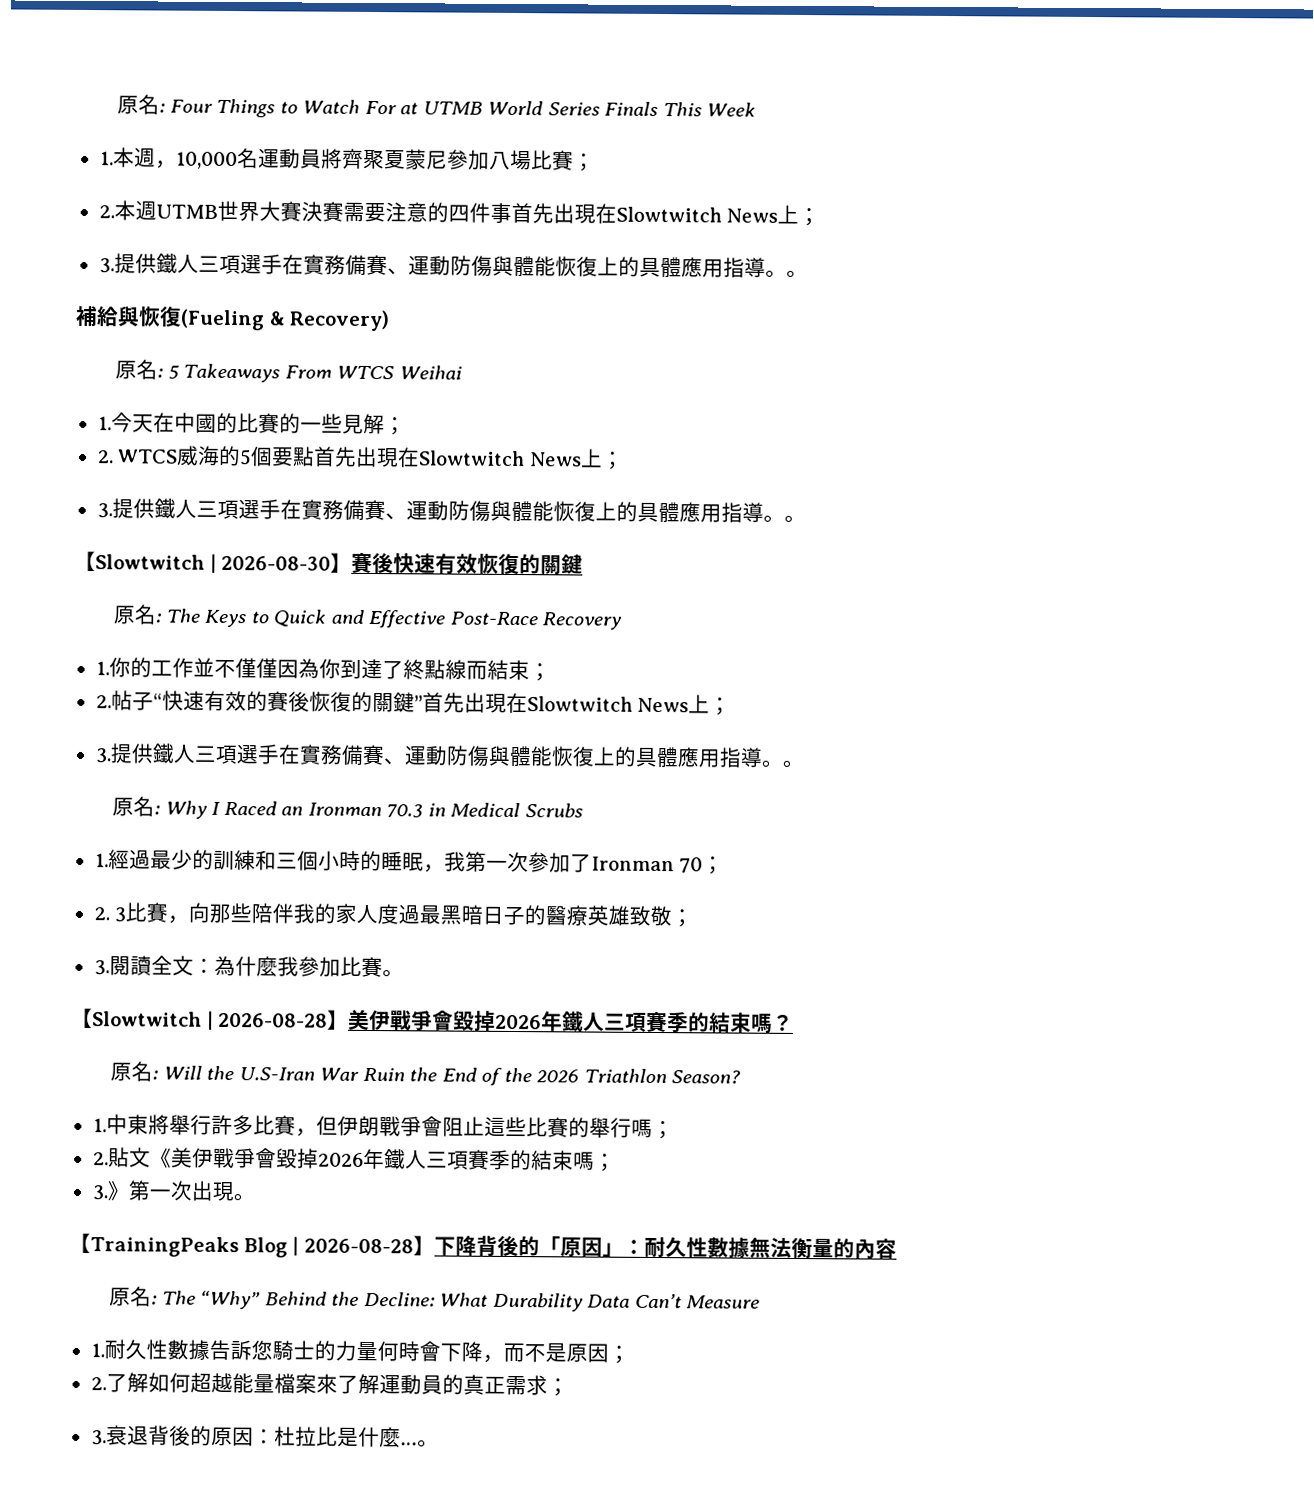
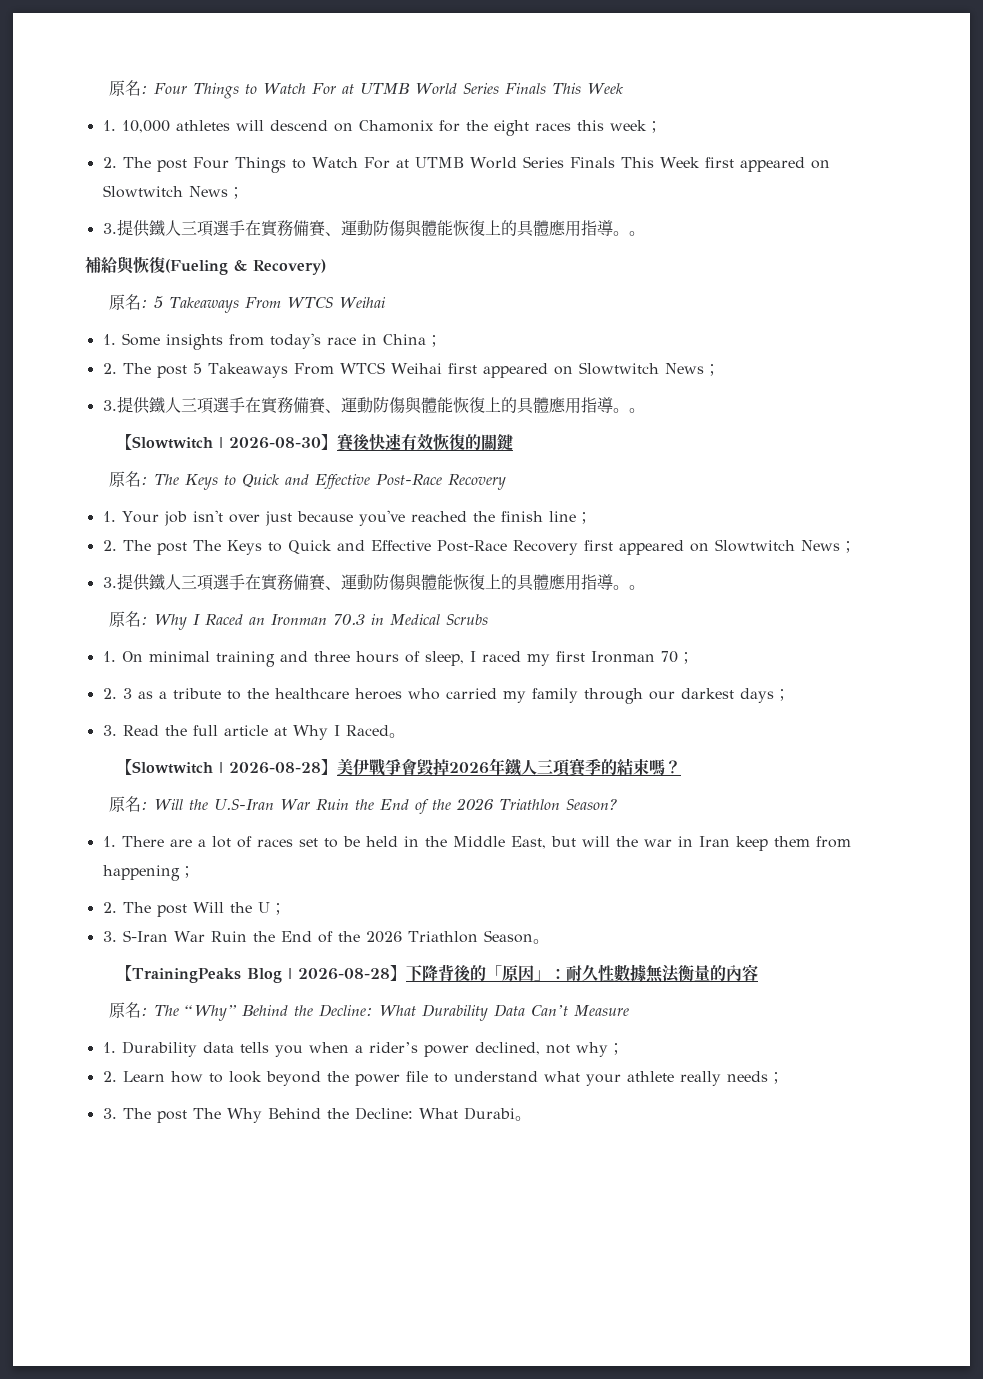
- 1.本週，10,000名運動員將齊聚夏蒙尼參加八場比賽；
- 2.本週UTMB世界大賽決賽需要注意的四件事首先出現在Slowtwitch News上；
+ 1. 10,000 athletes will descend on Chamonix for the eight races this week；
+ 2. The post Four Things to Watch For at UTMB World Series Finals This Week first appeared on Slowtwitch News；
- 1.今天在中國的比賽的一些見解；
- 2. WTCS威海的5個要點首先出現在Slowtwitch News上；
+ 1. Some insights from today's race in China；
+ 2. The post 5 Takeaways From WTCS Weihai first appeared on Slowtwitch News；
- 1.你的工作並不僅僅因為你到達了終點線而結束；
- 2.帖子“快速有效的賽後恢復的關鍵”首先出現在Slowtwitch News上；
+ 1. Your job isn't over just because you've reached the finish line；
+ 2. The post The Keys to Quick and Effective Post-Race Recovery first appeared on Slowtwitch News；
- 1.經過最少的訓練和三個小時的睡眠，我第一次參加了Ironman 70；
+ 1. On minimal training and three hours of sleep, I raced my first Ironman 70；
- 2. 3比賽，向那些陪伴我的家人度過最黑暗日子的醫療英雄致敬；
- 3.閱讀全文：為什麼我參加比賽。
+ 2. 3 as a tribute to the healthcare heroes who carried my family through our darkest days；
+ 3. Read the full article at Why I Raced。
- 1.中東將舉行許多比賽，但伊朗戰爭會阻止這些比賽的舉行嗎；
- 2.貼文《美伊戰爭會毀掉2026年鐵人三項賽季的結束嗎；
- 3.》第一次出現。
+ 1. There are a lot of races set to be held in the Middle East, but will the war in Iran keep them from happening；
+ 2. The post Will the U；
+ 3. S-Iran War Ruin the End of the 2026 Triathlon Season。
- 1.耐久性數據告訴您騎士的力量何時會下降，而不是原因；
- 2.了解如何超越能量檔案來了解運動員的真正需求；
- 3.衰退背後的原因：杜拉比是什麼…。
+ 1. Durability data tells you when a rider’s power declined, not why；
+ 2. Learn how to look beyond the power file to understand what your athlete really needs；
+ 3. The post The Why Behind the Decline: What Durabi。

